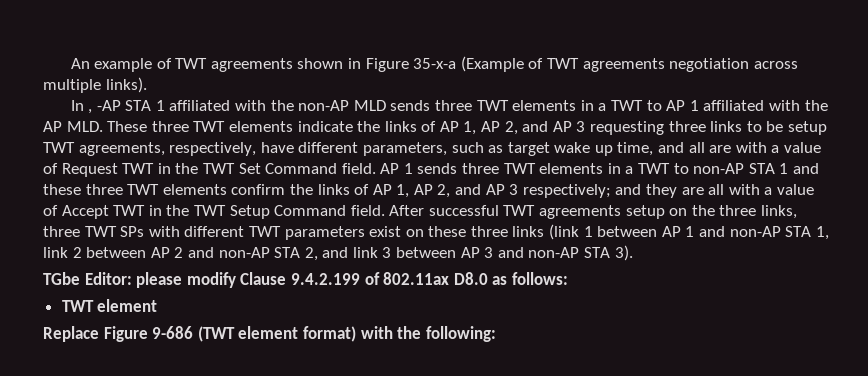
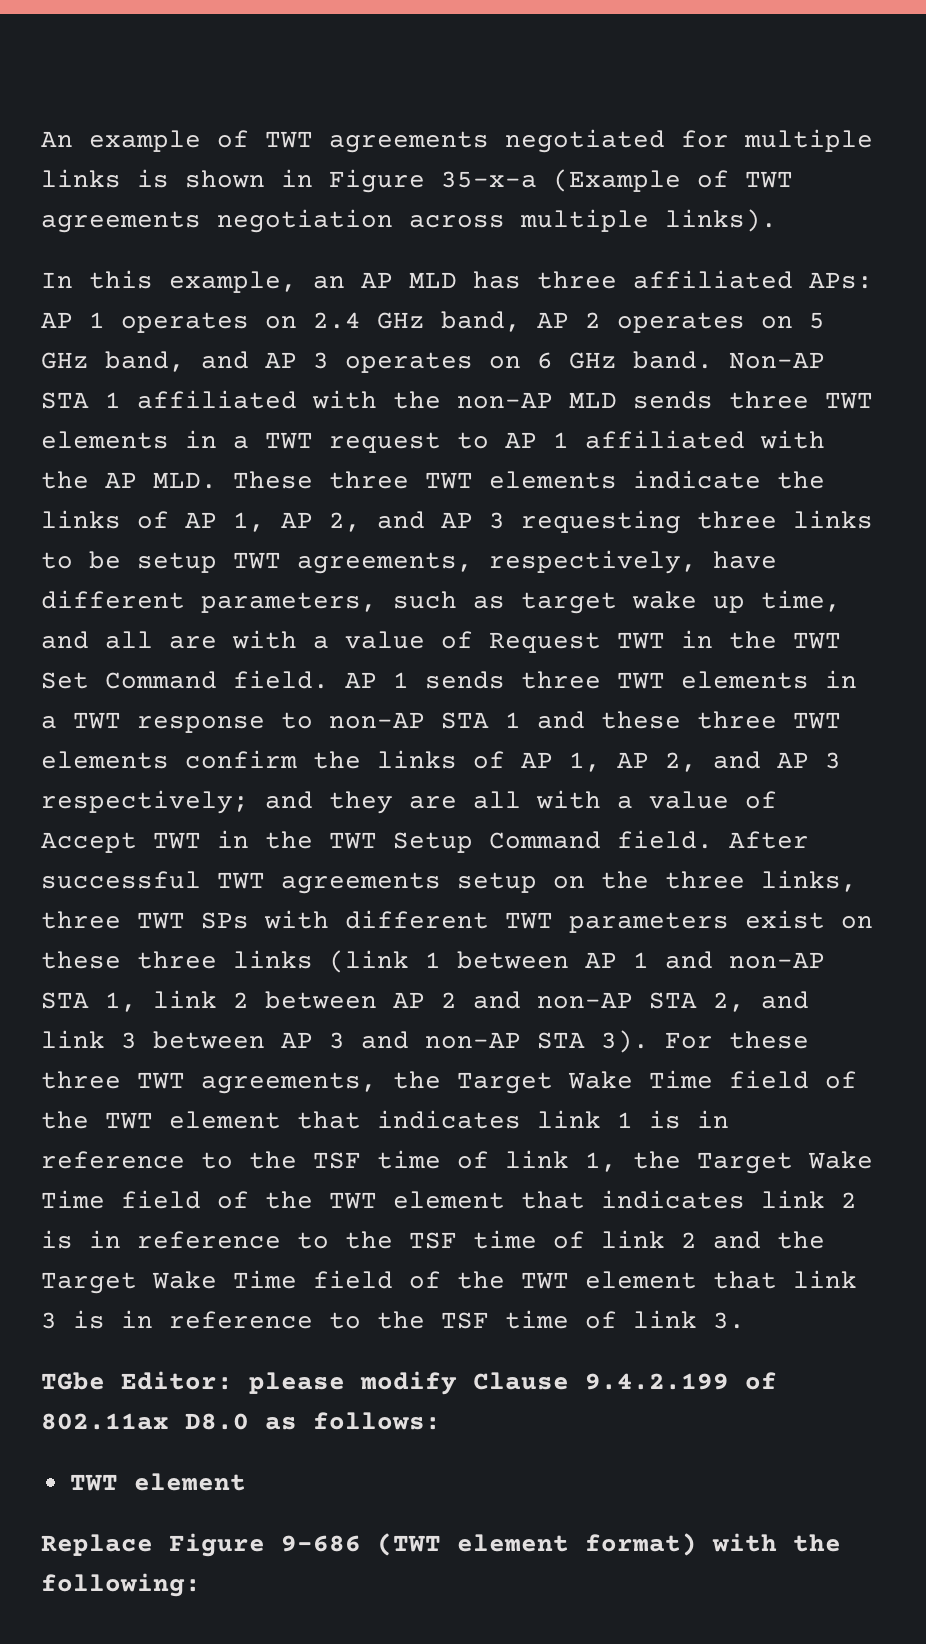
- An example of TWT agreements shown in Figure 35-x-a (Example of TWT agreements negotiation across multiple links).
+ An example of TWT agreements negotiated for multiple links is shown in Figure 35-x-a (Example of TWT agreements negotiation across multiple links).
- In , -AP STA 1 affiliated with the non-AP MLD sends three TWT elements in a TWT to AP 1 affiliated with the AP MLD. These three TWT elements indicate the links of AP 1, AP 2, and AP 3 requesting three links to be setup TWT agreements, respectively, have different parameters, such as target wake up time, and all are with a value of Request TWT in the TWT Set Command field.
+ In this example, an AP MLD has three affiliated APs: AP 1 operates on 2.4 GHz band, AP 2 operates on 5 GHz band, and AP 3 operates on 6 GHz band. Non-AP STA 1 affiliated with the non-AP MLD sends three TWT elements in a TWT request to AP 1 affiliated with the AP MLD. These three TWT elements indicate the links of AP 1, AP 2, and AP 3 requesting three links to be setup TWT agreements, respectively, have different parameters, such as target wake up time, and all are with a value of Request TWT in the TWT Set Command field.
- AP 1 sends three TWT elements in a TWT to non-AP STA 1 and these three TWT elements confirm the links of AP 1, AP 2, and AP 3 respectively; and they are all with a value of Accept TWT in the TWT Setup Command field.
+ AP 1 sends three TWT elements in a TWT response to non-AP STA 1 and these three TWT elements confirm the links of AP 1, AP 2, and AP 3 respectively; and they are all with a value of Accept TWT in the TWT Setup Command field.
+ For these three TWT agreements, the Target Wake Time field of the TWT element that indicates link 1 is in reference to the TSF time of link 1, the Target Wake Time field of the TWT element that indicates link 2 is in reference to the TSF time of link 2 and the Target Wake Time field of the TWT element that link 3 is in reference to the TSF time of link 3.

